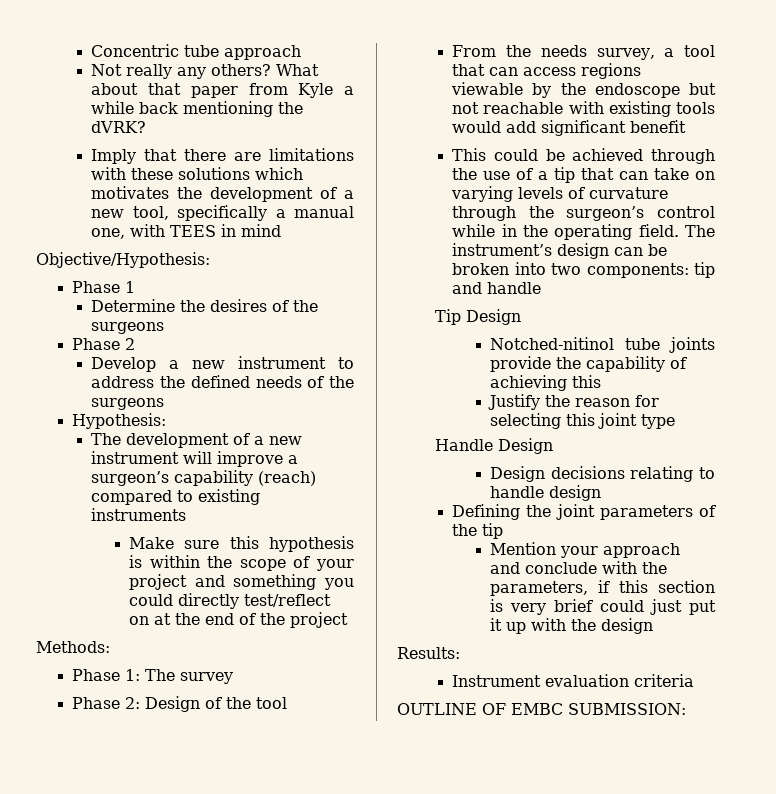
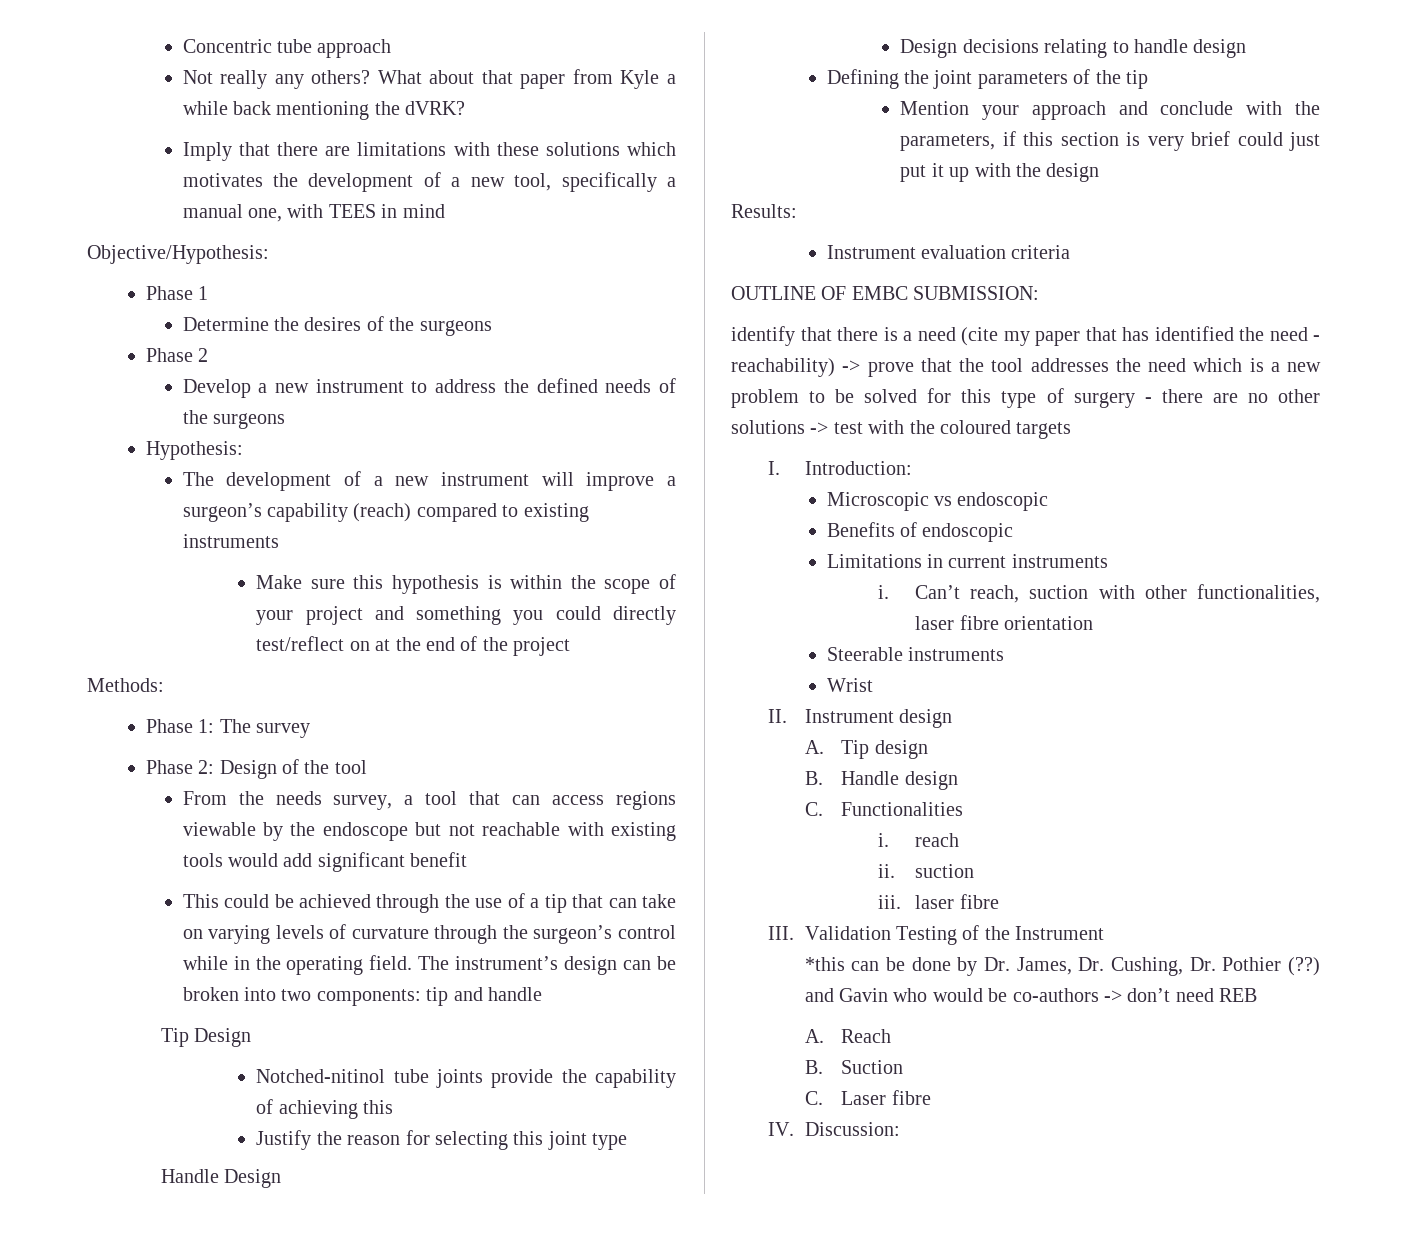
+ identify that there is a need (cite my paper that has identified the need - reachability) -> prove that the tool addresses the need which is a new problem to be solved for this type of surgery - there are no other solutions -> test with the coloured targets
+ I. Introduction:
+ Microscopic vs endoscopic
+ Benefits of endoscopic
+ Limitations in current instruments
+ i. Can’t reach, suction with other functionalities, laser fibre orientation
+ Steerable instruments
+ Wrist
+ II. Instrument design
+ A. Tip design
+ B. Handle design
+ C. Functionalities
+ i. reach
+ ii. suction
+ iii. laser fibre
+ III. Validation Testing of the Instrument
+ *this can be done by Dr. James, Dr. Cushing, Dr. Pothier (??) and Gavin who would be co-authors -> don’t need REB
+ A. Reach
+ B. Suction
+ C. Laser fibre
+ IV. Discussion:

